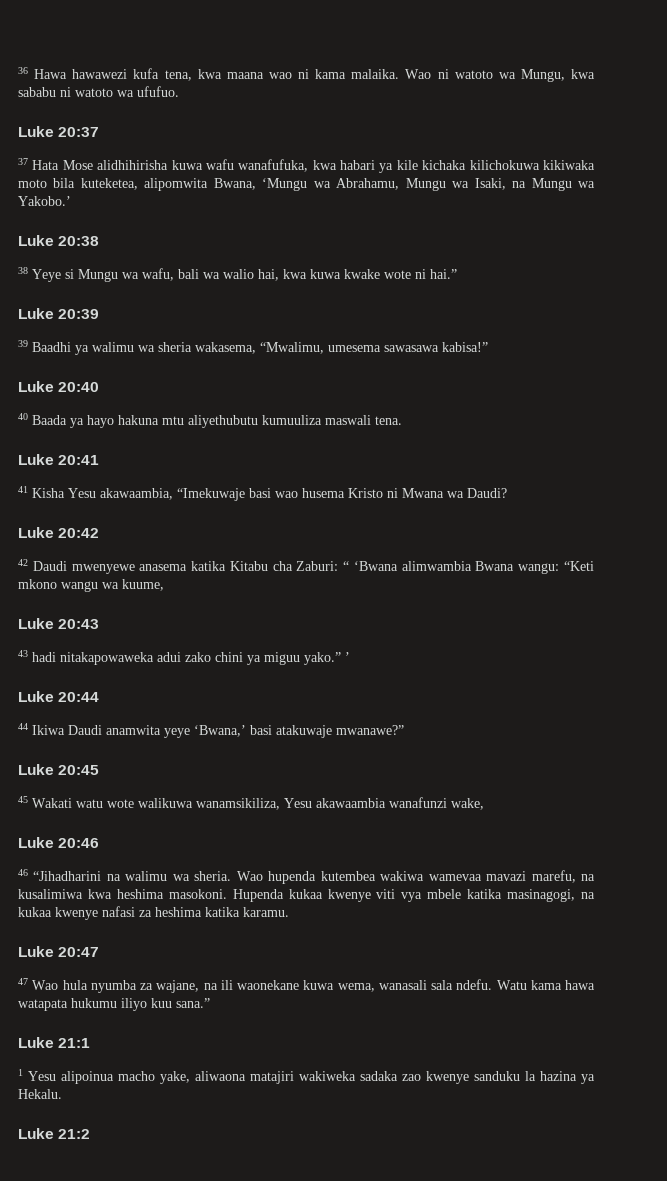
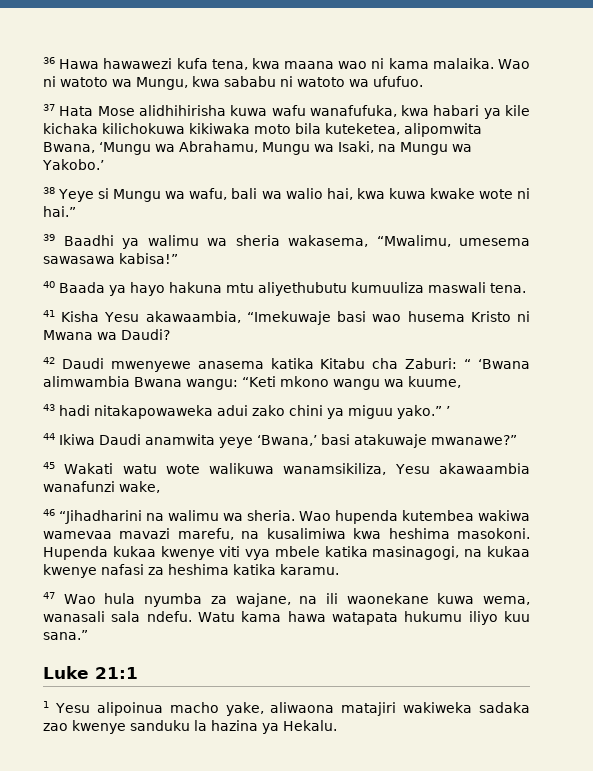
- Luke 20:37
- Luke 20:38
- Luke 20:39
- Luke 20:40
- Luke 20:41
- Luke 20:42
- Luke 20:43
- Luke 20:44
- Luke 20:45
- Luke 20:46
- Luke 20:47
- Luke 21:2

